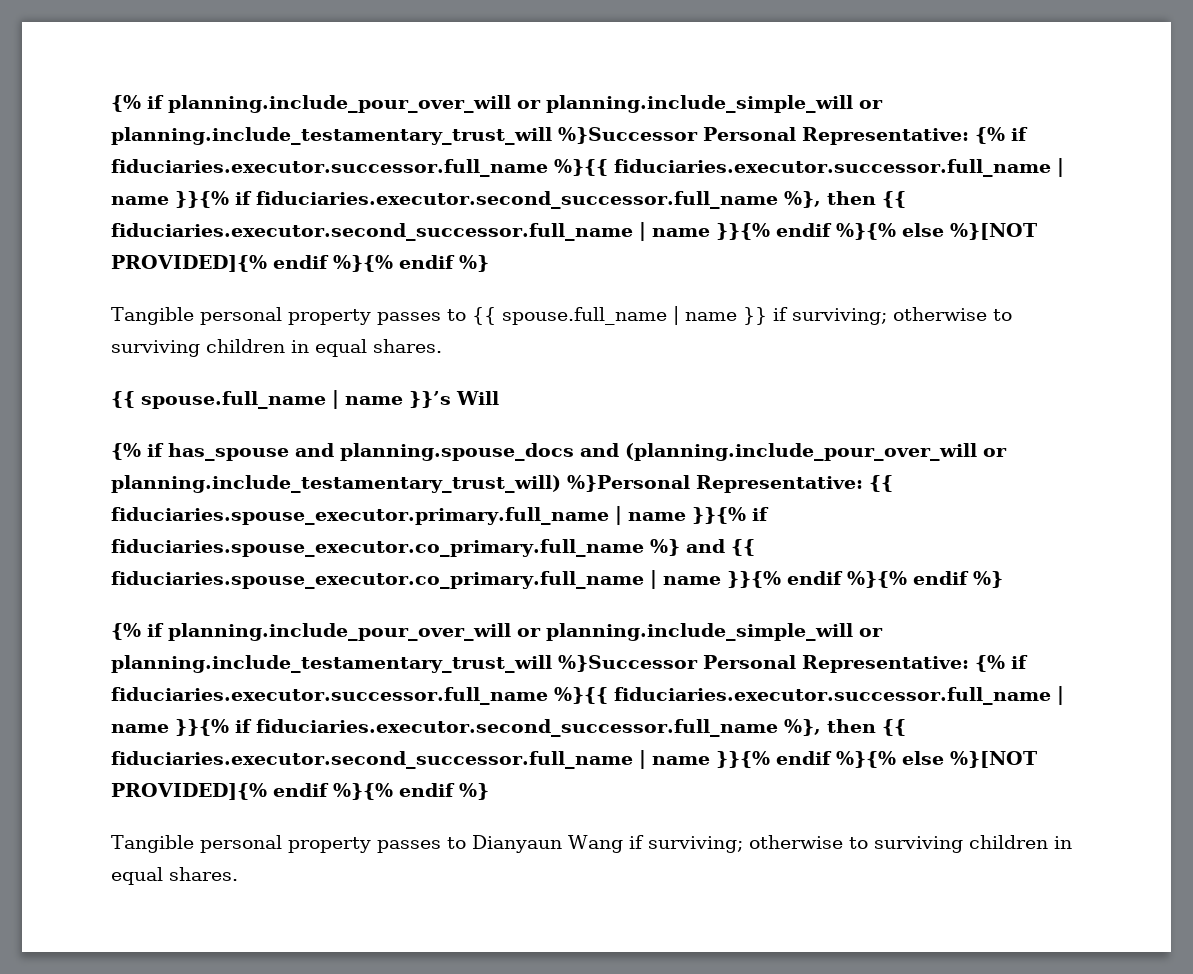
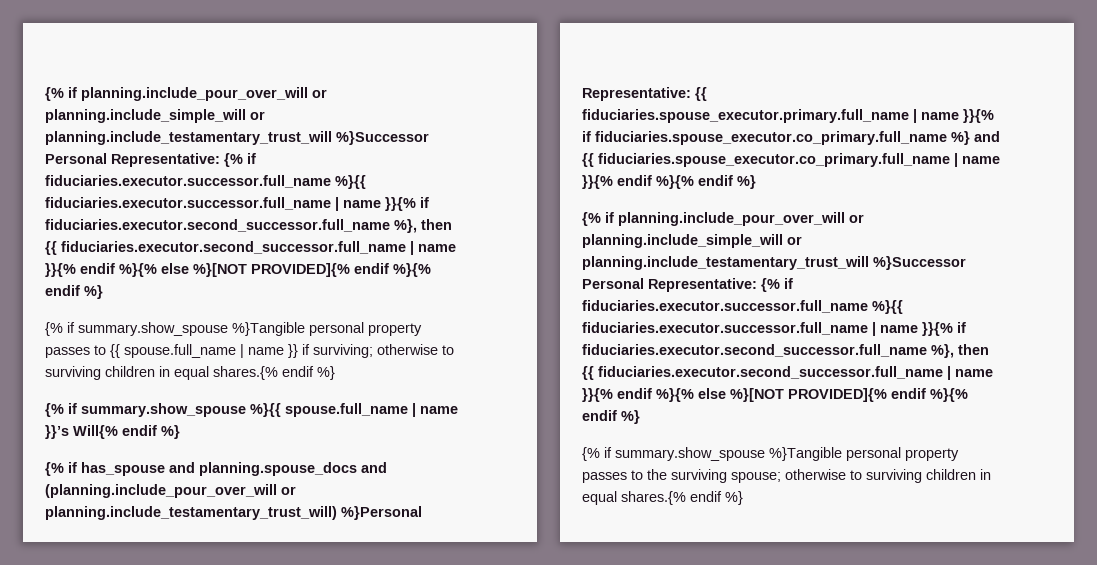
- Tangible personal property passes to {{ spouse.full_name | name }} if surviving; otherwise to surviving children in equal shares.
- {{ spouse.full_name | name }}’s Will
+ {% if summary.show_spouse %}Tangible personal property passes to {{ spouse.full_name | name }} if surviving; otherwise to surviving children in equal shares.{% endif %}
+ {% if summary.show_spouse %}{{ spouse.full_name | name }}’s Will{% endif %}
- Tangible personal property passes to Dianyaun Wang if surviving; otherwise to surviving children in equal shares.
+ {% if summary.show_spouse %}Tangible personal property passes to the surviving spouse; otherwise to surviving children in equal shares.{% endif %}

